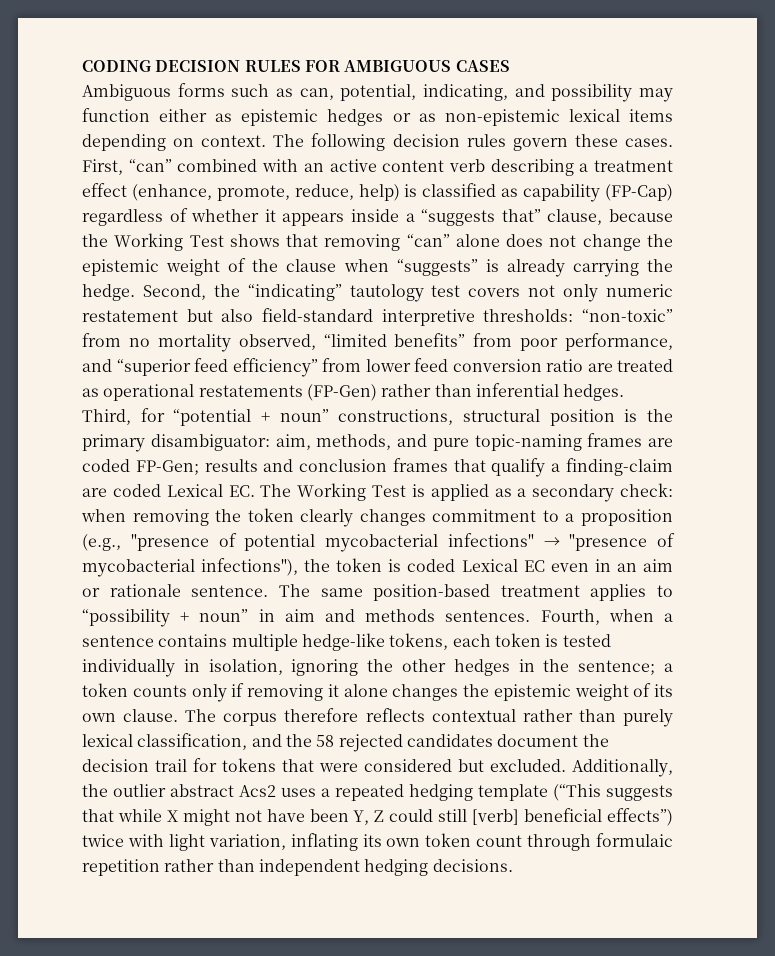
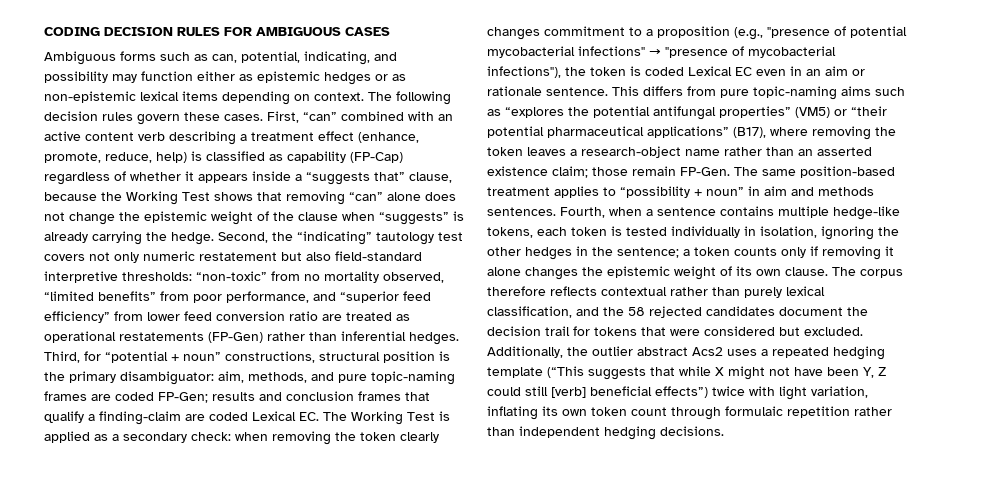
+ This differs from pure topic-naming aims such as “explores the potential antifungal properties” (VM5) or “their potential pharmaceutical applications” (B17), where removing the token leaves a research-object name rather than an asserted existence claim; those remain FP-Gen.

